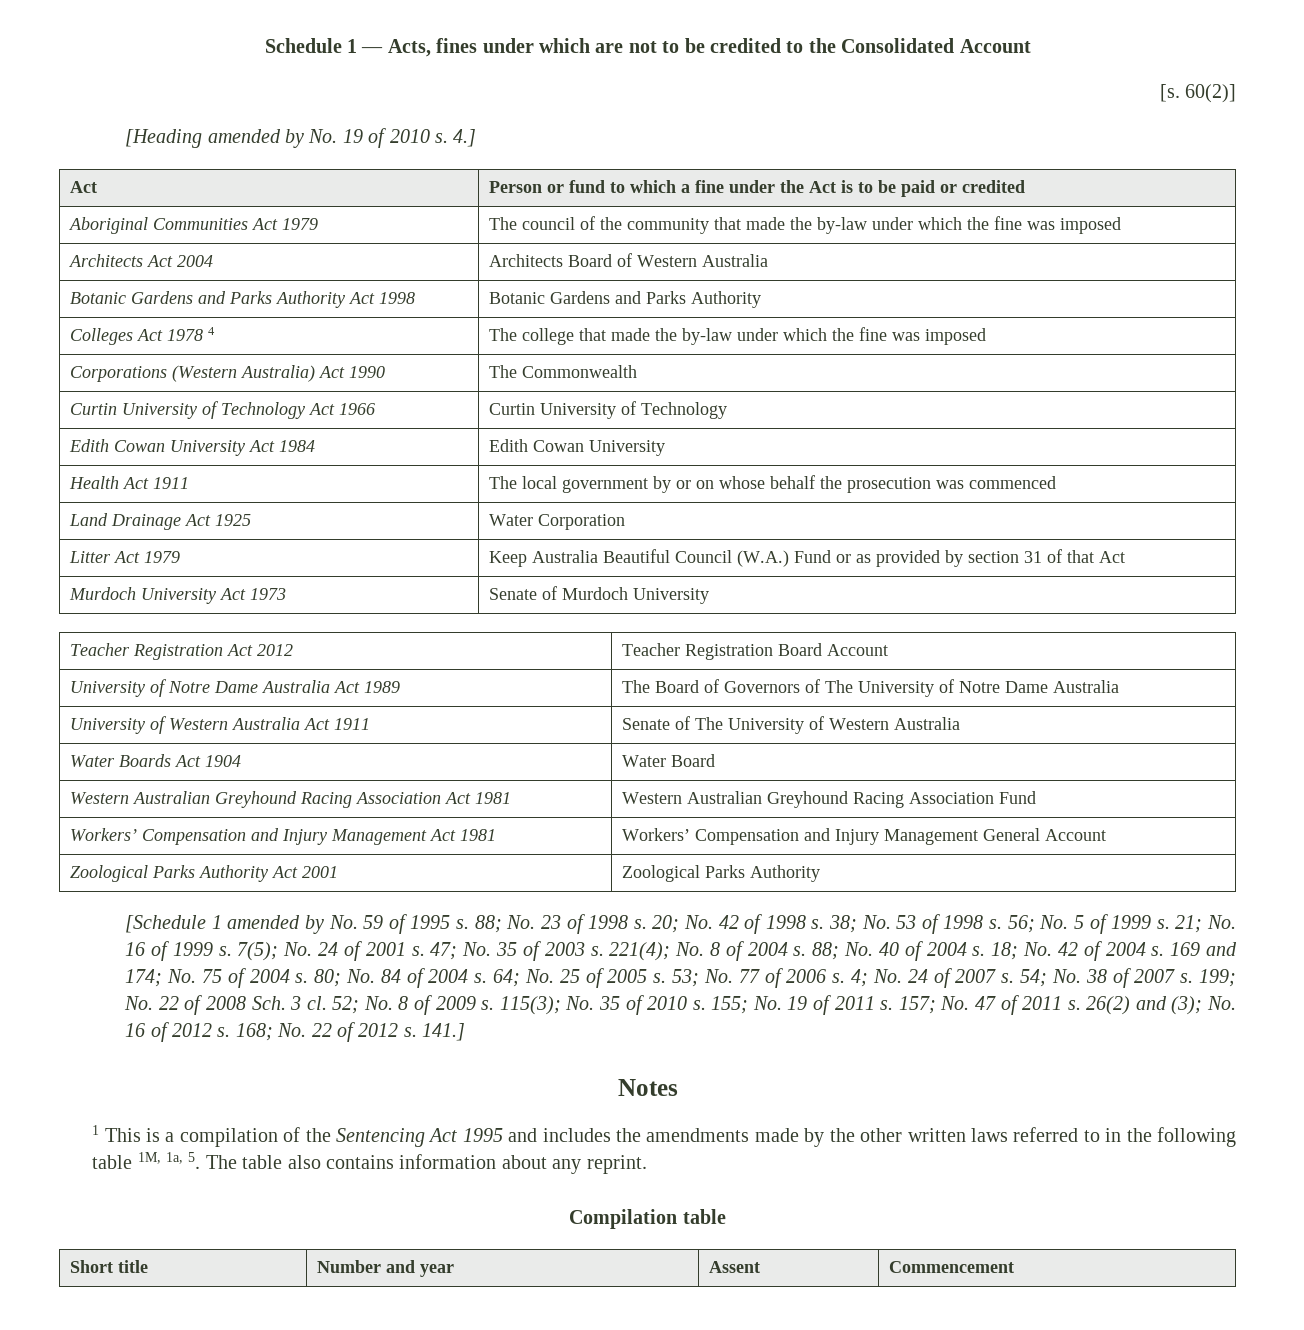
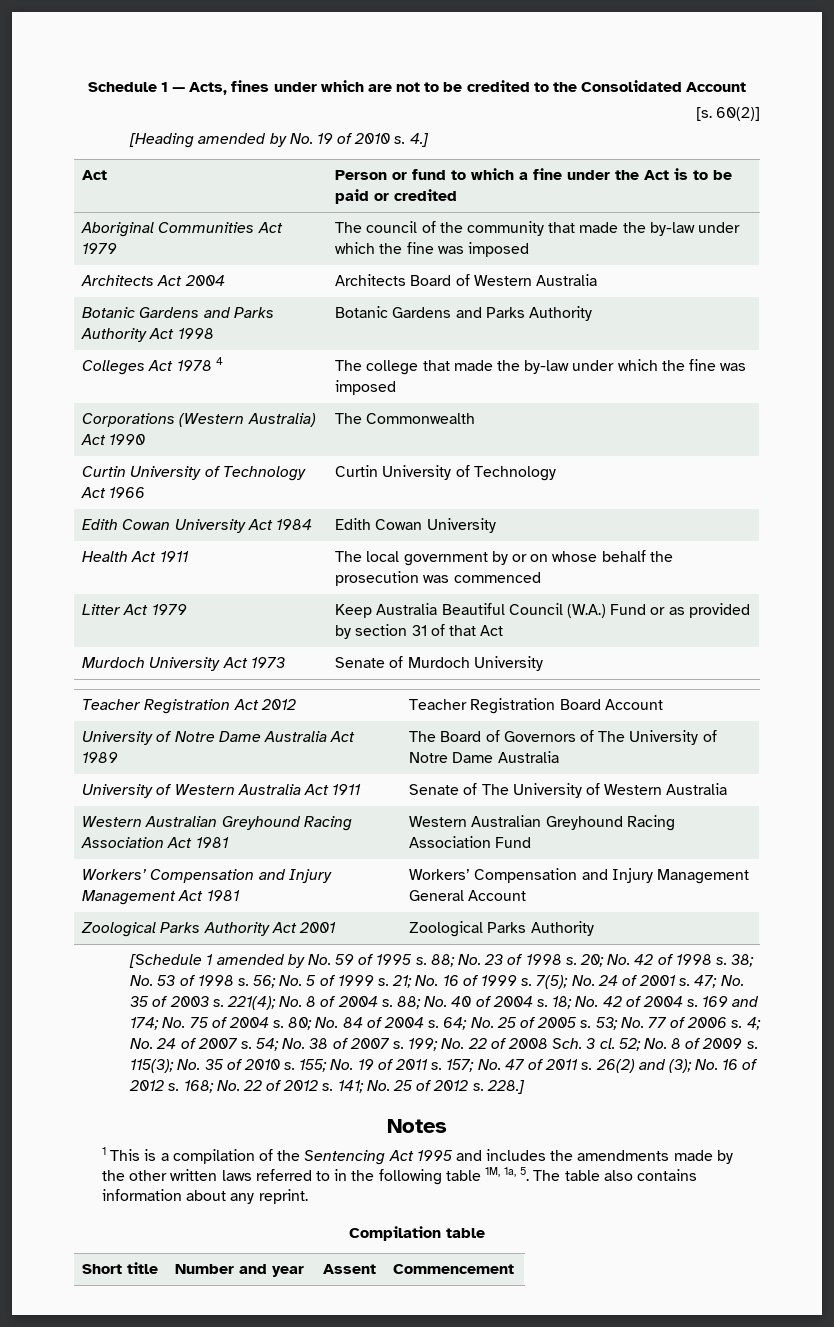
- Land Drainage Act 1925 | Water Corporation
- Water Boards Act 1904 | Water Board
- 141.]
+ 141; No. 25 of 2012 s. 228.]

